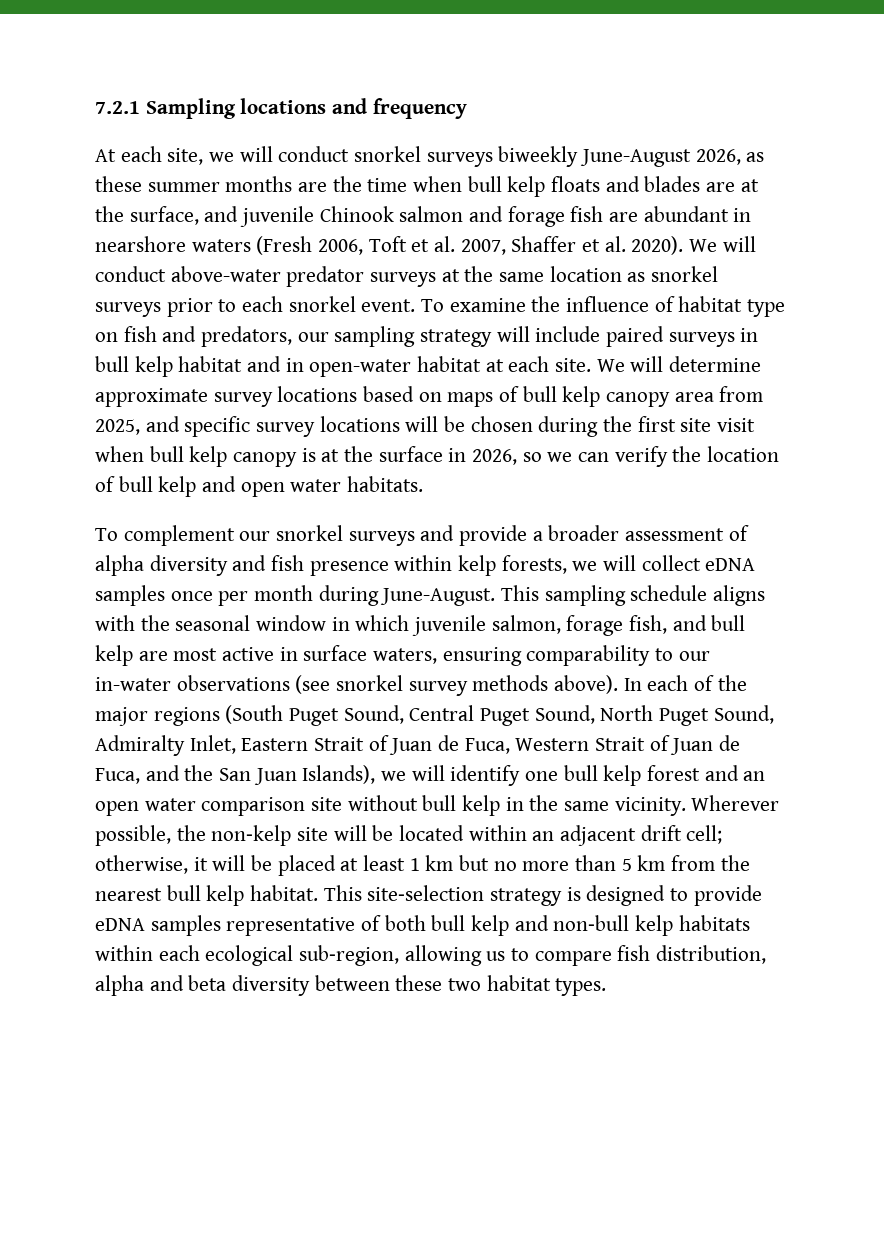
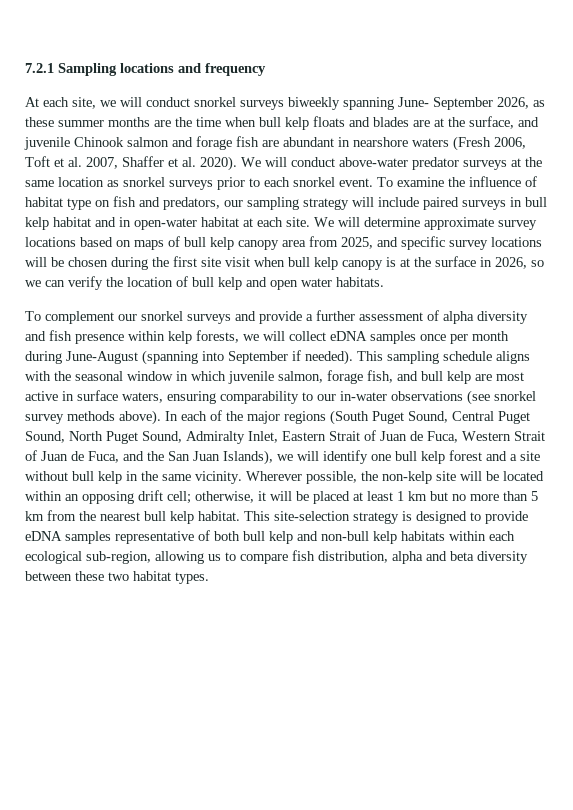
- At each site, we will conduct snorkel surveys biweekly June-August 2026, as these summer months are the time when bull kelp floats and blades are at the surface, and juvenile Chinook salmon and forage fish are abundant in nearshore waters (Fresh 2006, Toft et al. 2007, Shaffer et al. 2020).
+ At each site, we will conduct snorkel surveys biweekly spanning June- September 2026, as these summer months are the time when bull kelp floats and blades are at the surface, and juvenile Chinook salmon and forage fish are abundant in nearshore waters (Fresh 2006, Toft et al. 2007, Shaffer et al. 2020).
- To complement our snorkel surveys and provide a broader assessment of alpha diversity and fish presence within kelp forests, we will collect eDNA samples once per month during June-August.
+ To complement our snorkel surveys and provide a further assessment of alpha diversity and fish presence within kelp forests, we will collect eDNA samples once per month during June-August (spanning into September if needed).
- In each of the major regions (South Puget Sound, Central Puget Sound, North Puget Sound, Admiralty Inlet, Eastern Strait of Juan de Fuca, Western Strait of Juan de Fuca, and the San Juan Islands), we will identify one bull kelp forest and an open water comparison site without bull kelp in the same vicinity.
+ In each of the major regions (South Puget Sound, Central Puget Sound, North Puget Sound, Admiralty Inlet, Eastern Strait of Juan de Fuca, Western Strait of Juan de Fuca, and the San Juan Islands), we will identify one bull kelp forest and a site without bull kelp in the same vicinity.
- Wherever possible, the non‐kelp site will be located within an adjacent drift cell; otherwise, it will be placed at least 1 km but no more than 5 km from the nearest bull kelp habitat.
+ Wherever possible, the non‐kelp site will be located within an opposing drift cell; otherwise, it will be placed at least 1 km but no more than 5 km from the nearest bull kelp habitat.

